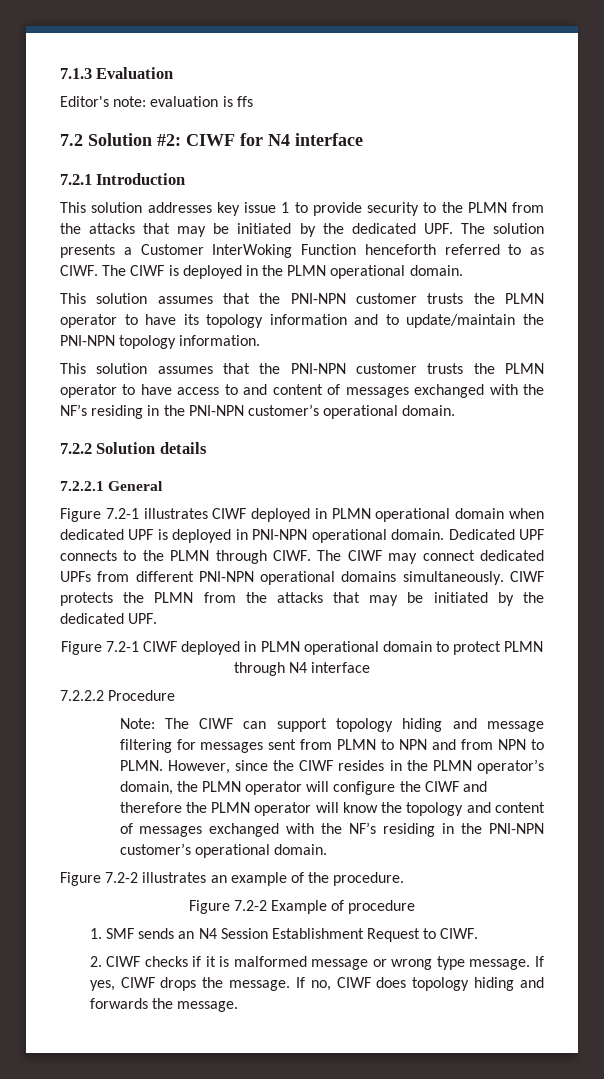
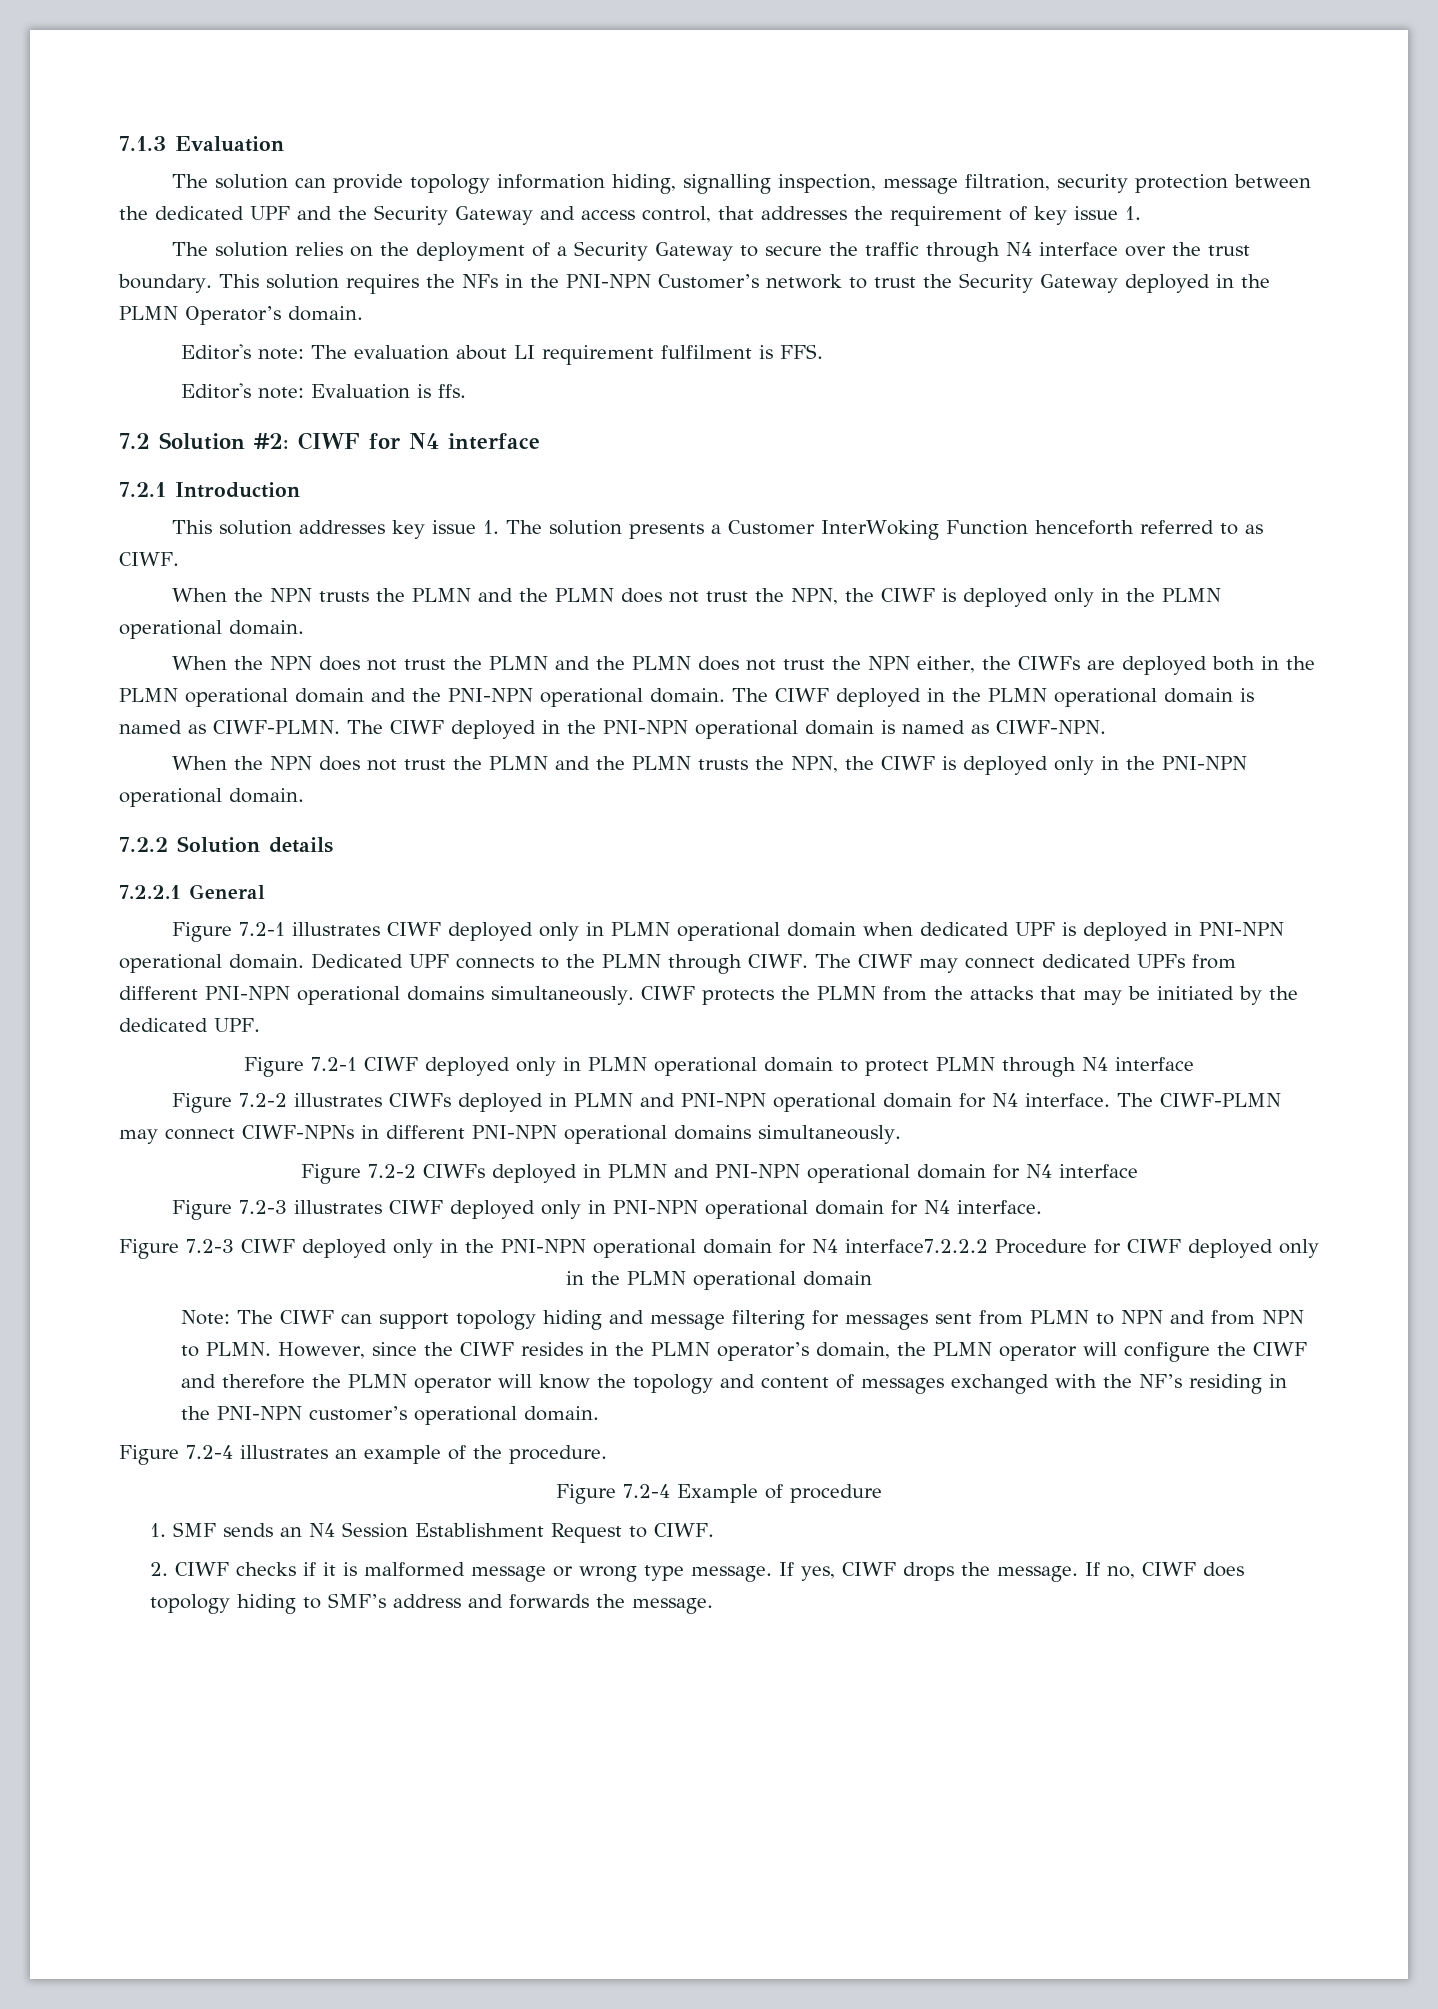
- Editor's note: evaluation is ffs
+ The solution can provide topology information hiding, signalling inspection, message filtration, security protection between the dedicated UPF and the Security Gateway and access control, that addresses the requirement of key issue 1.
+ The solution relies on the deployment of a Security Gateway to secure the traffic through N4 interface over the trust boundary. This solution requires the NFs in the PNI-NPN Customer’s network to trust the Security Gateway deployed in the PLMN Operator’s domain.
+ Editor's note: The evaluation about LI requirement fulfilment is FFS.
+ Editor's note: Evaluation is ffs.
- This solution addresses key issue 1 to provide security to the PLMN from the attacks that may be initiated by the dedicated UPF. The solution presents a Customer InterWoking Function henceforth referred to as CIWF. The CIWF is deployed in the PLMN operational domain.
+ This solution addresses key issue 1. The solution presents a Customer InterWoking Function henceforth referred to as CIWF.
+ When the NPN trusts the PLMN and the PLMN does not trust the NPN, the CIWF is deployed only in the PLMN operational domain.
- This solution assumes that the PNI-NPN customer trusts the PLMN operator to have its topology information and to update/maintain the PNI-NPN topology information.
- This solution assumes that the PNI-NPN customer trusts the PLMN operator to have access to and content of messages exchanged with the NF’s residing in the PNI-NPN customer’s operational domain.
+ When the NPN does not trust the PLMN and the PLMN does not trust the NPN either, the CIWFs are deployed both in the PLMN operational domain and the PNI-NPN operational domain. The CIWF deployed in the PLMN operational domain is named as CIWF-PLMN. The CIWF deployed in the PNI-NPN operational domain is named as CIWF-NPN.
+ When the NPN does not trust the PLMN and the PLMN trusts the NPN, the CIWF is deployed only in the PNI-NPN operational domain.
- Figure 7.2-1 illustrates CIWF deployed in PLMN operational domain when dedicated UPF is deployed in PNI-NPN operational domain.
+ Figure 7.2-1 illustrates CIWF deployed only in PLMN operational domain when dedicated UPF is deployed in PNI-NPN operational domain.
- Figure 7.2-1 CIWF deployed in PLMN operational domain to protect PLMN through N4 interface
+ Figure 7.2-1 CIWF deployed only in PLMN operational domain to protect PLMN through N4 interface
- 7.2.2.2 Procedure
+ Figure 7.2-2 illustrates CIWFs deployed in PLMN and PNI-NPN operational domain for N4 interface. The CIWF-PLMN may connect CIWF-NPNs in different PNI-NPN operational domains simultaneously.
+ Figure 7.2-2 CIWFs deployed in PLMN and PNI-NPN operational domain for N4 interface
+ Figure 7.2-3 illustrates CIWF deployed only in PNI-NPN operational domain for N4 interface.
+ Figure 7.2-3 CIWF deployed only in the PNI-NPN operational domain for N4 interface7.2.2.2 Procedure for CIWF deployed only in the PLMN operational domain
- Figure 7.2-2 illustrates an example of the procedure.
+ Figure 7.2-4 illustrates an example of the procedure.
- Figure 7.2-2 Example of procedure
+ Figure 7.2-4 Example of procedure
- If no, CIWF does topology hiding and forwards the message.
+ If no, CIWF does topology hiding to SMF’s address and forwards the message.

